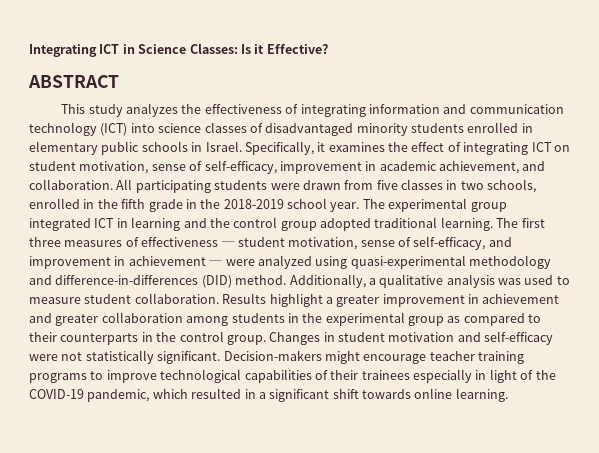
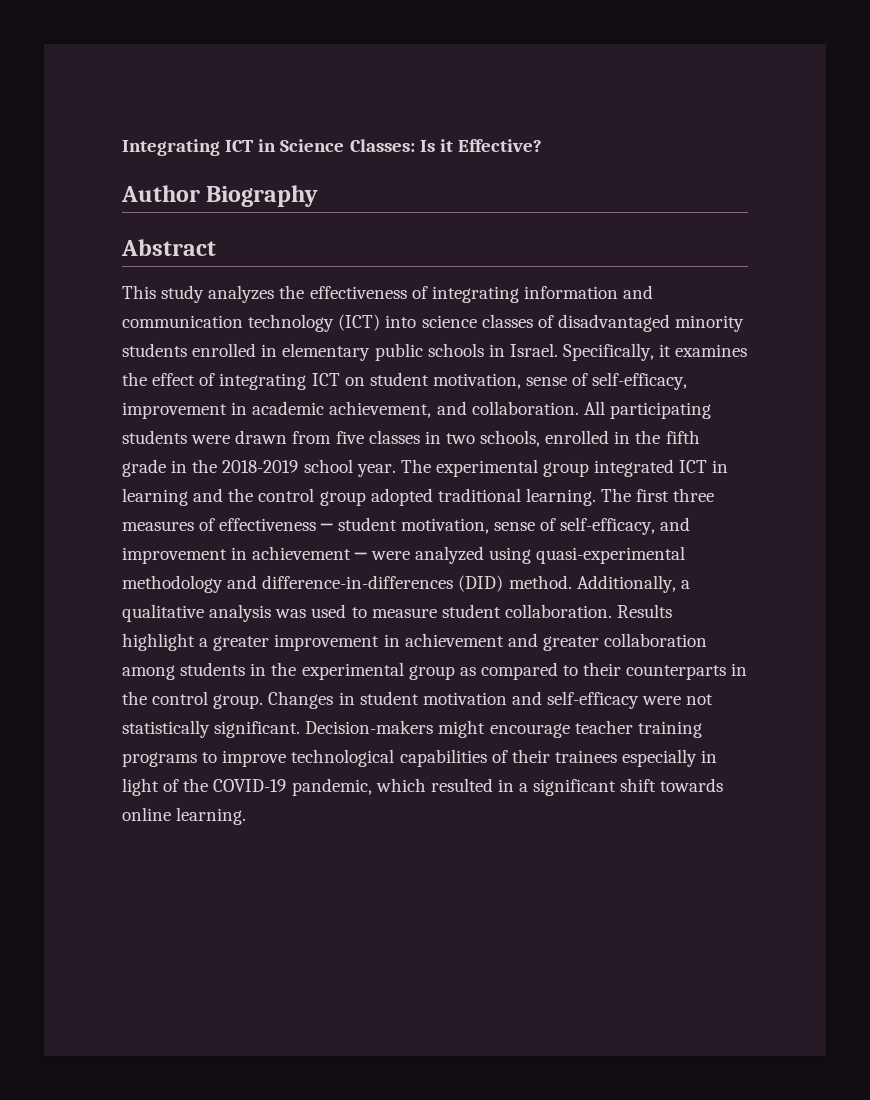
- ABSTRACT
+ Author Biography
+ Abstract

